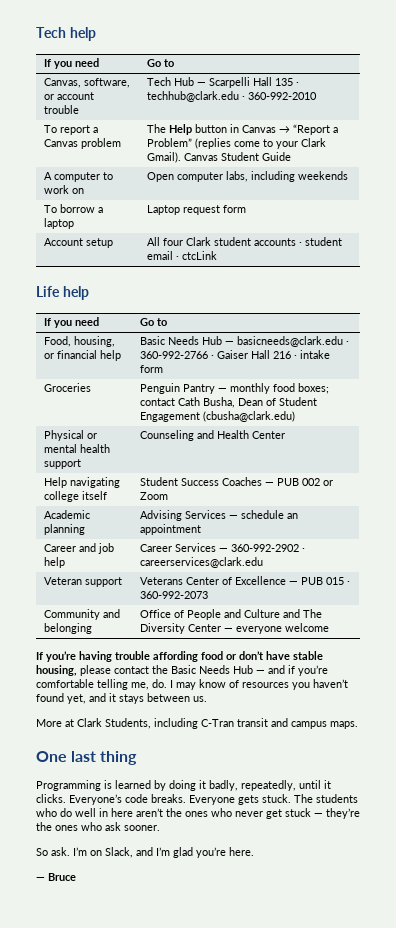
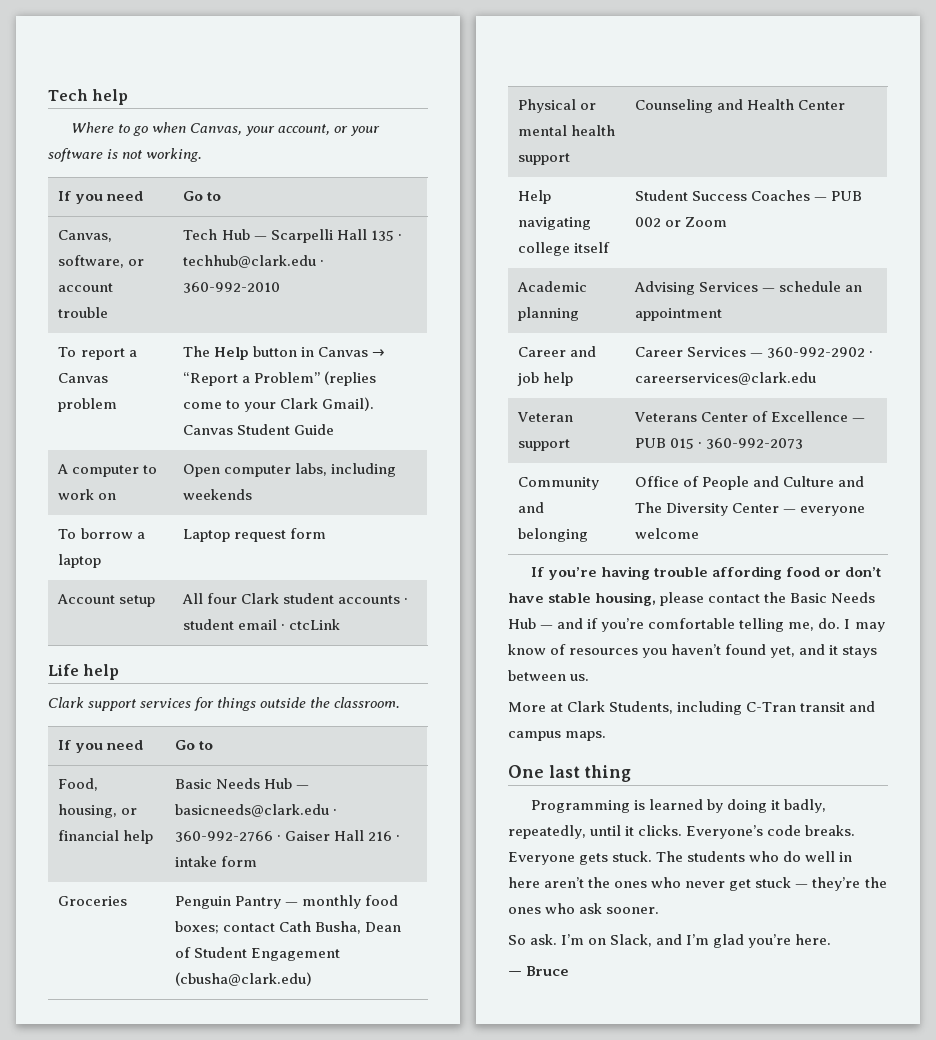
+ Where to go when Canvas, your account, or your software is not working.
+ Clark support services for things outside the classroom.

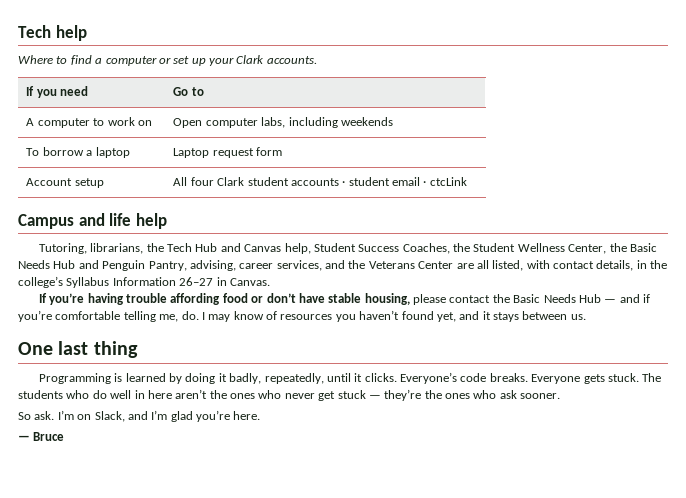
- Where to go when Canvas, your account, or your software is not working.
+ Where to find a computer or set up your Clark accounts.
  If you need | Go to
- Canvas, software, or account trouble | Tech Hub — Scarpelli Hall 135 · techhub@clark.edu · 360-992-2010
- To report a Canvas problem | The Help button in Canvas → “Report a Problem” (replies come to your Clark Gmail). Canvas Student Guide
- Life help
- Clark support services for things outside the classroom.
- If you need | Go to
- Food, housing, or financial help | Basic Needs Hub — basicneeds@clark.edu · 360-992-2766 · Gaiser Hall 216 · intake form
- Groceries | Penguin Pantry — monthly food boxes; contact Cath Busha, Dean of Student Engagement (cbusha@clark.edu)
- Physical or mental health support | Counseling and Health Center
- Help navigating college itself | Student Success Coaches — PUB 002 or Zoom
- Academic planning | Advising Services — schedule an appointment
- Career and job help | Career Services — 360-992-2902 · careerservices@clark.edu
- Veteran support | Veterans Center of Excellence — PUB 015 · 360-992-2073
- Community and belonging | Office of People and Culture and The Diversity Center — everyone welcome
+ Campus and life help
+ Tutoring, librarians, the Tech Hub and Canvas help, Student Success Coaches, the Student Wellness Center, the Basic Needs Hub and Penguin Pantry, advising, career services, and the Veterans Center are all listed, with contact details, in the college’s Syllabus Information 26–27 in Canvas.
- More at Clark Students, including C-Tran transit and campus maps.

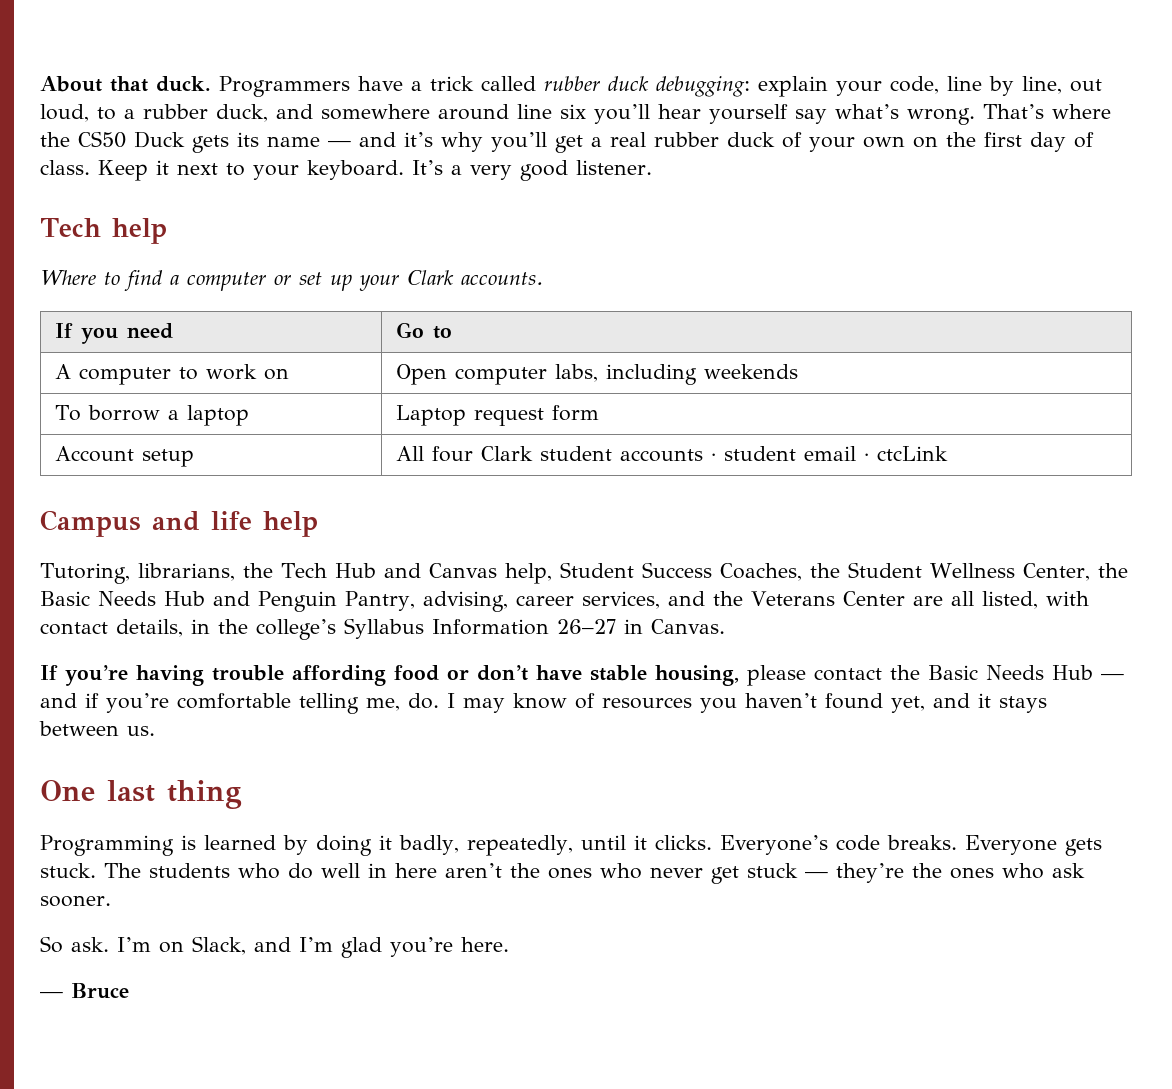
+ About that duck. Programmers have a trick called rubber duck debugging: explain your code, line by line, out loud, to a rubber duck, and somewhere around line six you’ll hear yourself say what’s wrong. That’s where the CS50 Duck gets its name — and it’s why you’ll get a real rubber duck of your own on the first day of class. Keep it next to your keyboard. It’s a very good listener.

